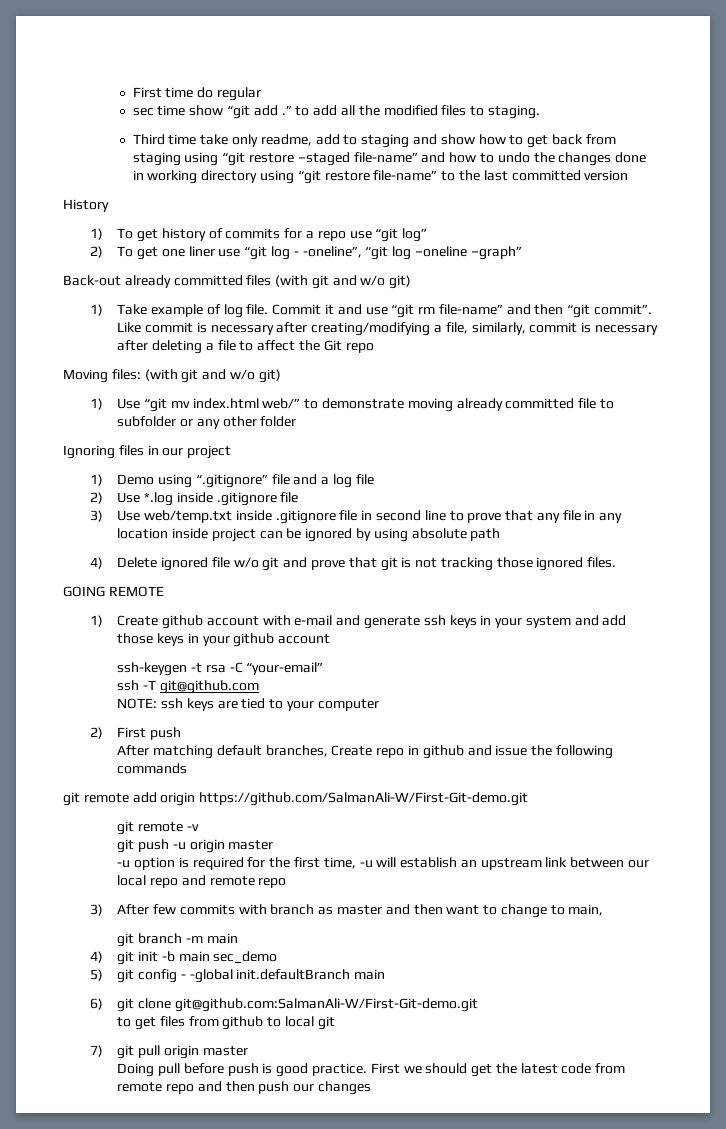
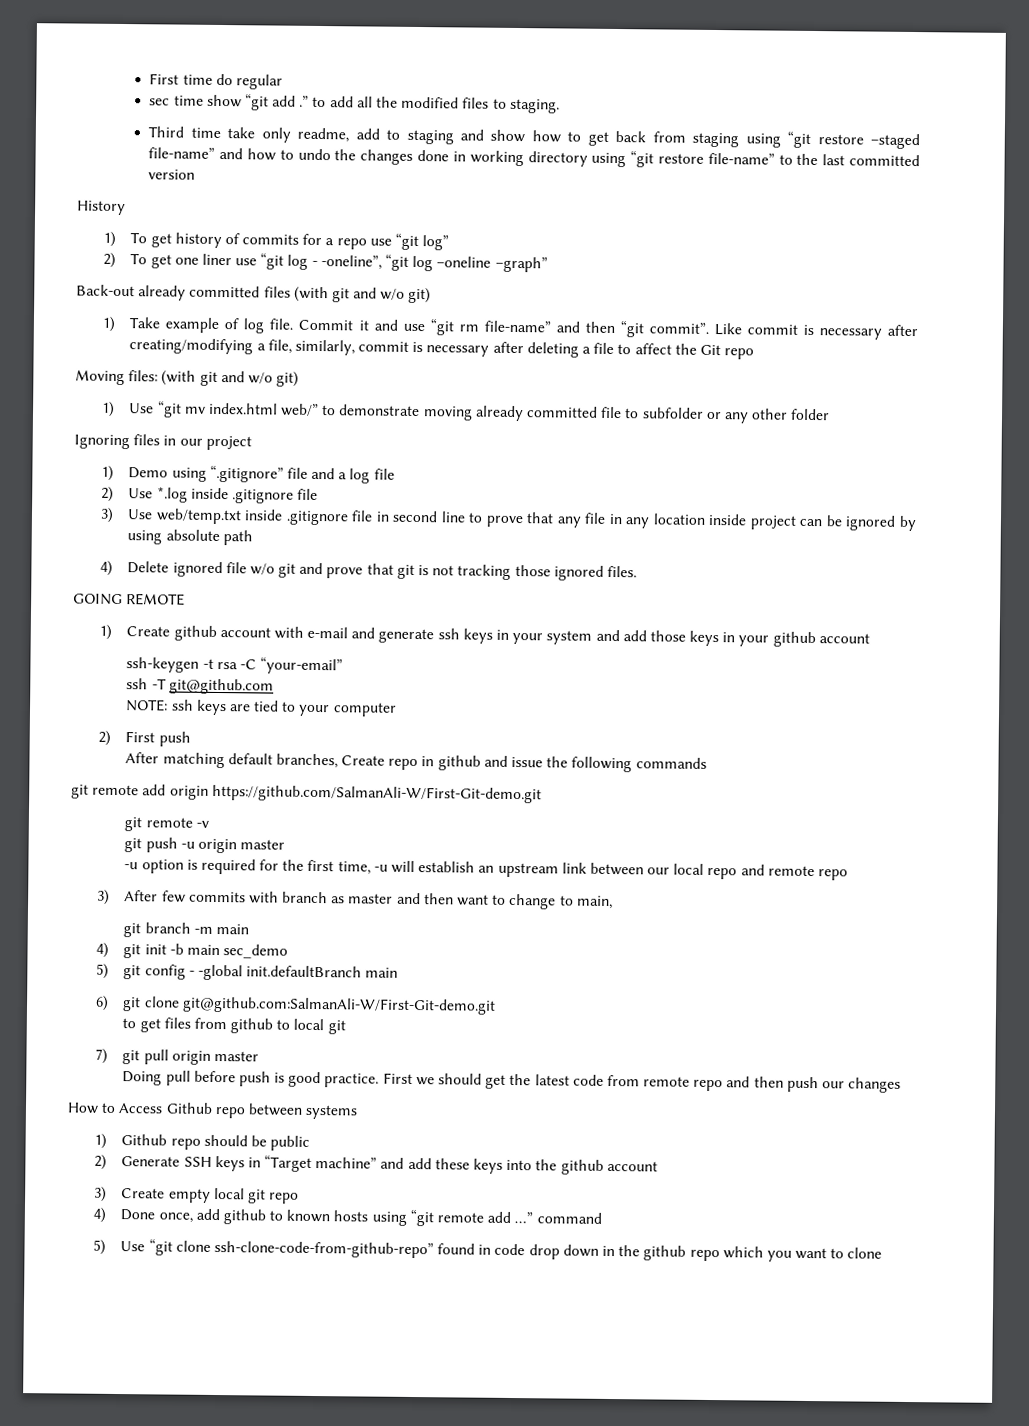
+ How to Access Github repo between systems
+ 1) Github repo should be public
+ 2) Generate SSH keys in “Target machine” and add these keys into the github account
+ 3) Create empty local git repo
+ 4) Done once, add github to known hosts using “git remote add …” command
+ 5) Use “git clone ssh-clone-code-from-github-repo” found in code drop down in the github repo which you want to clone

